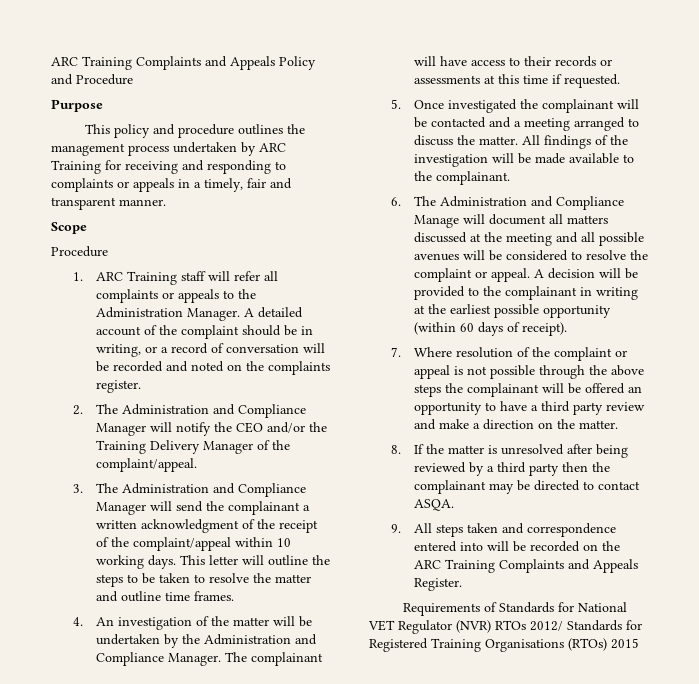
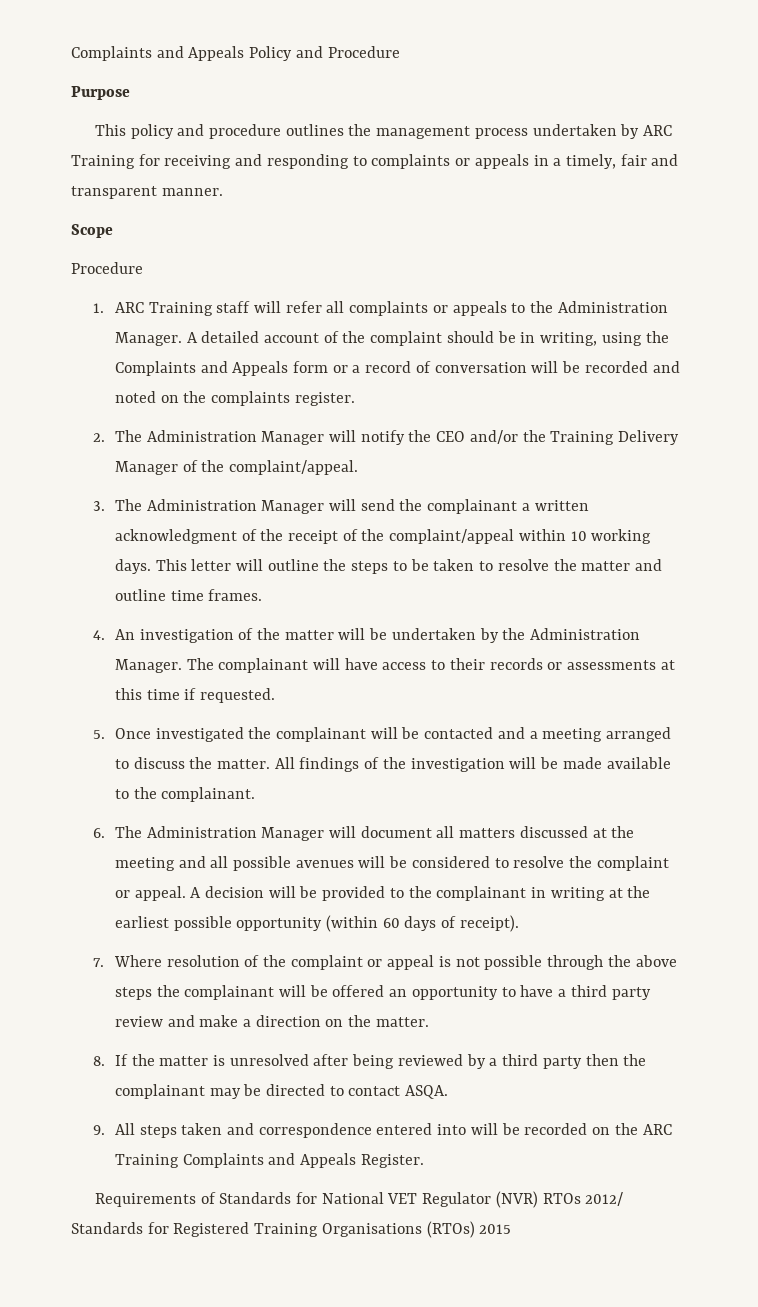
- ARC Training Complaints and Appeals Policy and Procedure
+ Complaints and Appeals Policy and Procedure
- A detailed account of the complaint should be in writing, or a record of conversation will be recorded and noted on the complaints register.
+ A detailed account of the complaint should be in writing, using the Complaints and Appeals form or a record of conversation will be recorded and noted on the complaints register.
- 2. The Administration and Compliance Manager will notify the CEO and/or the Training Delivery Manager of the complaint/appeal.
+ 2. The Administration Manager will notify the CEO and/or the Training Delivery Manager of the complaint/appeal.
- 3. The Administration and Compliance Manager will send the complainant a written acknowledgment of the receipt of the complaint/appeal within 10 working days.
+ 3. The Administration Manager will send the complainant a written acknowledgment of the receipt of the complaint/appeal within 10 working days.
- 4. An investigation of the matter will be undertaken by the Administration and Compliance Manager.
+ 4. An investigation of the matter will be undertaken by the Administration Manager.
- 6. The Administration and Compliance Manage will document all matters discussed at the meeting and all possible avenues will be considered to resolve the complaint or appeal.
+ 6. The Administration Manager will document all matters discussed at the meeting and all possible avenues will be considered to resolve the complaint or appeal.

